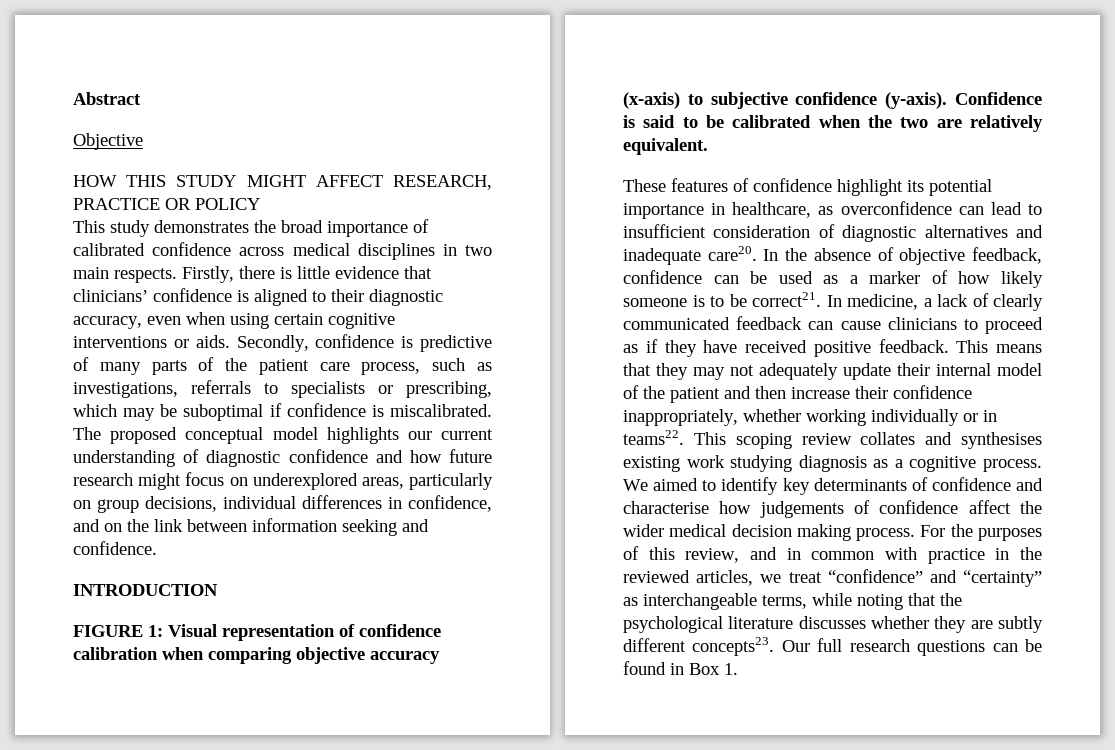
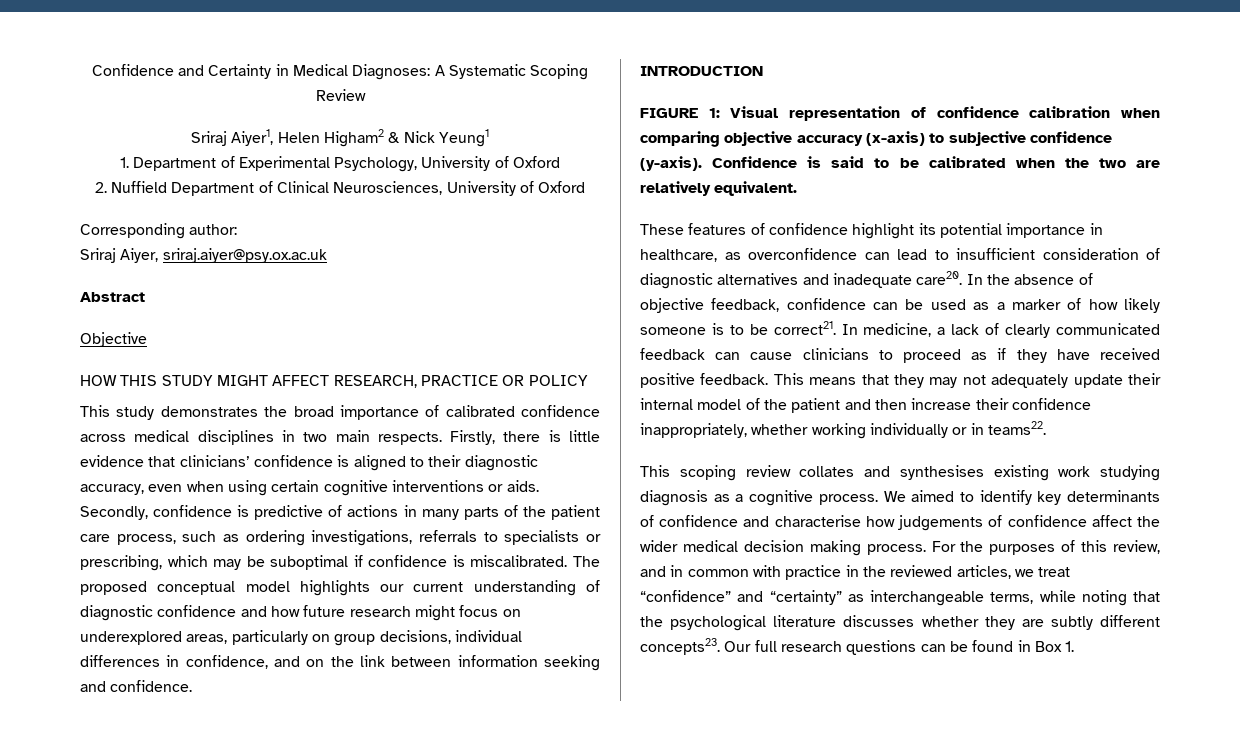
+ Confidence and Certainty in Medical Diagnoses: A Systematic Scoping Review
+ Sriraj Aiyer1, Helen Higham2 & Nick Yeung1
+ 1. Department of Experimental Psychology, University of Oxford
+ 2. Nuffield Department of Clinical Neurosciences, University of Oxford
+ Corresponding author:
+ Sriraj Aiyer, sriraj.aiyer@psy.ox.ac.uk
- Secondly, confidence is predictive of many parts of the patient care process, such as investigations, referrals to specialists or prescribing, which may be suboptimal if confidence is miscalibrated.
+ Secondly, confidence is predictive of actions in many parts of the patient care process, such as ordering investigations, referrals to specialists or prescribing, which may be suboptimal if confidence is miscalibrated.
- This means that they may not adequately update their internal model of the patient and then increase their confidence inappropriately, whether working individually or in teams22. This scoping review collates and synthesises existing work studying diagnosis as a cognitive process.
+ This means that they may not adequately update their internal model of the patient and then increase their confidence inappropriately, whether working individually or in teams22.
+ This scoping review collates and synthesises existing work studying diagnosis as a cognitive process.

